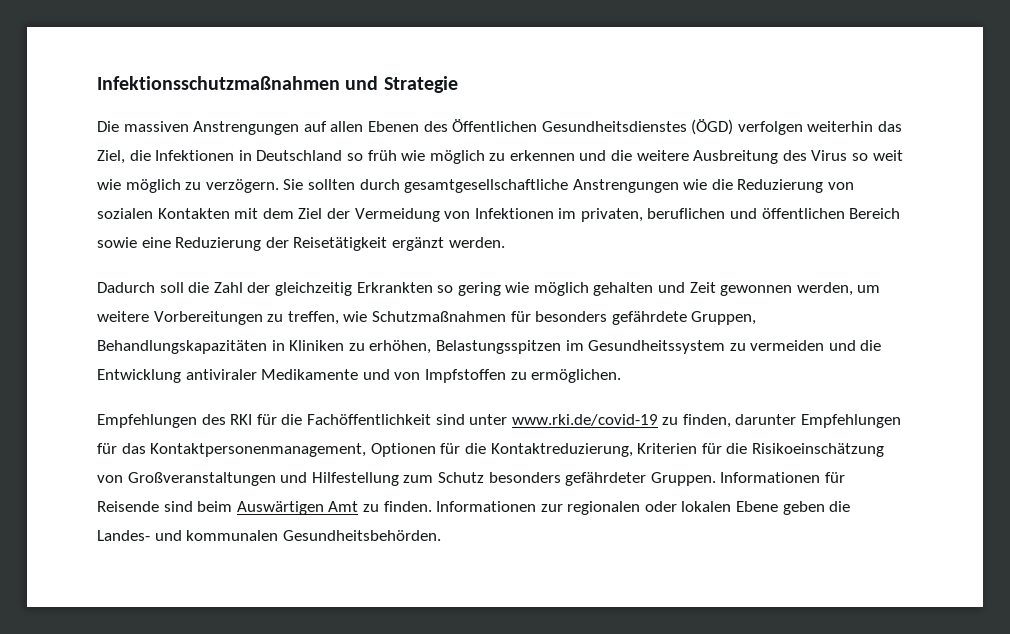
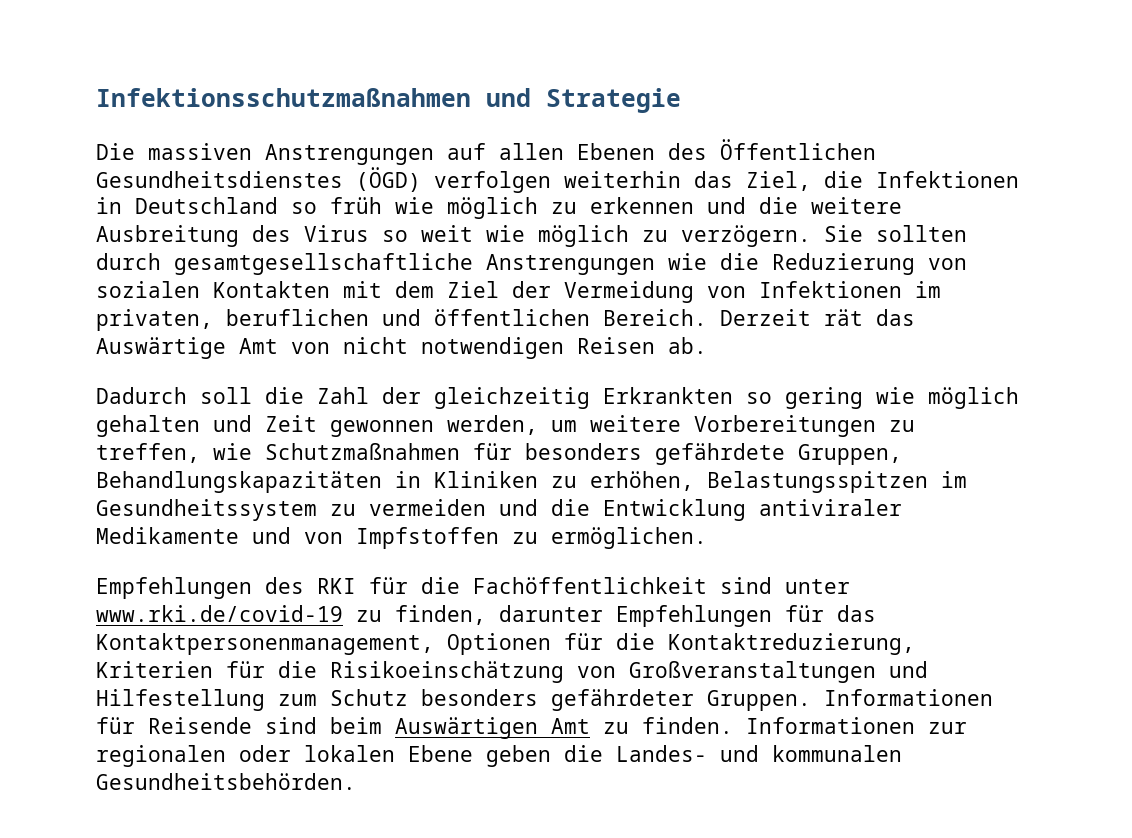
- Sie sollten durch gesamtgesellschaftliche Anstrengungen wie die Reduzierung von sozialen Kontakten mit dem Ziel der Vermeidung von Infektionen im privaten, beruflichen und öffentlichen Bereich sowie eine Reduzierung der Reisetätigkeit ergänzt werden.
+ Sie sollten durch gesamtgesellschaftliche Anstrengungen wie die Reduzierung von sozialen Kontakten mit dem Ziel der Vermeidung von Infektionen im privaten, beruflichen und öffentlichen Bereich. Derzeit rät das Auswärtige Amt von nicht notwendigen Reisen ab.

